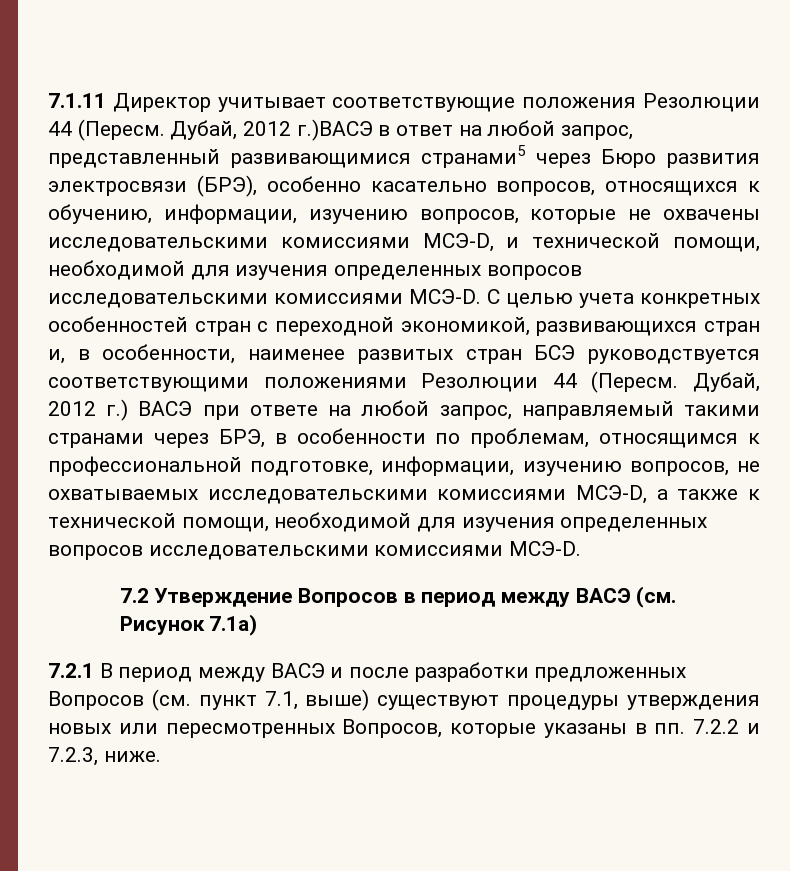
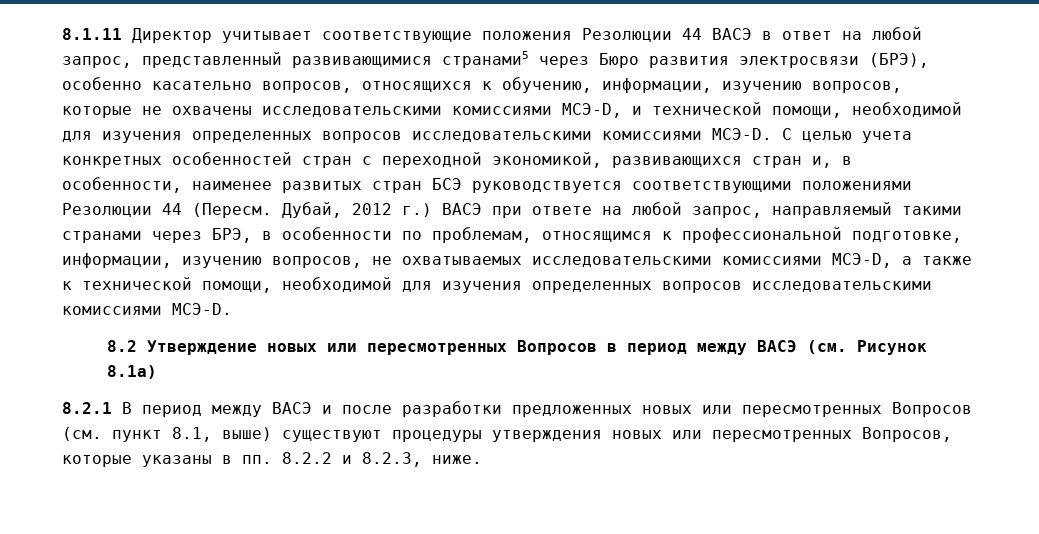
- 7.1.11 Директор учитывает соответствующие положения Резолюции 44 (Пересм. Дубай, 2012 г.)ВАСЭ в ответ на любой запрос, представленный развивающимися странами5 через Бюро развития электросвязи (БРЭ), особенно касательно вопросов, относящихся к обучению, информации, изучению вопросов, которые не охвачены исследовательскими комиссиями МСЭ-D, и технической помощи, необходимой для изучения определенных вопросов исследовательскими комиссиями МСЭ-D.
+ 8.1.11 Директор учитывает соответствующие положения Резолюции 44 ВАСЭ в ответ на любой запрос, представленный развивающимися странами5 через Бюро развития электросвязи (БРЭ), особенно касательно вопросов, относящихся к обучению, информации, изучению вопросов, которые не охвачены исследовательскими комиссиями МСЭ-D, и технической помощи, необходимой для изучения определенных вопросов исследовательскими комиссиями МСЭ-D.
- 7.2 Утверждение Вопросов в период между ВАСЭ (см. Рисунок 7.1а)
- 7.2.1 В период между ВАСЭ и после разработки предложенных Вопросов (см. пункт 7.1, выше) существуют процедуры утверждения новых или пересмотренных Вопросов, которые указаны в пп. 7.2.2 и 7.2.3, ниже.
+ 8.2 Утверждение новых или пересмотренных Вопросов в период между ВАСЭ (см. Рисунок 8.1а)
+ 8.2.1 В период между ВАСЭ и после разработки предложенных новых или пересмотренных Вопросов (см. пункт 8.1, выше) существуют процедуры утверждения новых или пересмотренных Вопросов, которые указаны в пп. 8.2.2 и 8.2.3, ниже.

